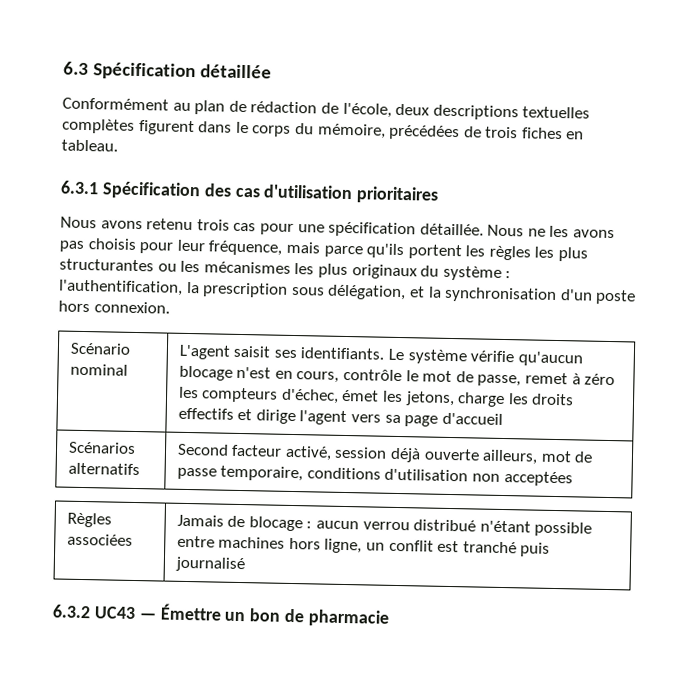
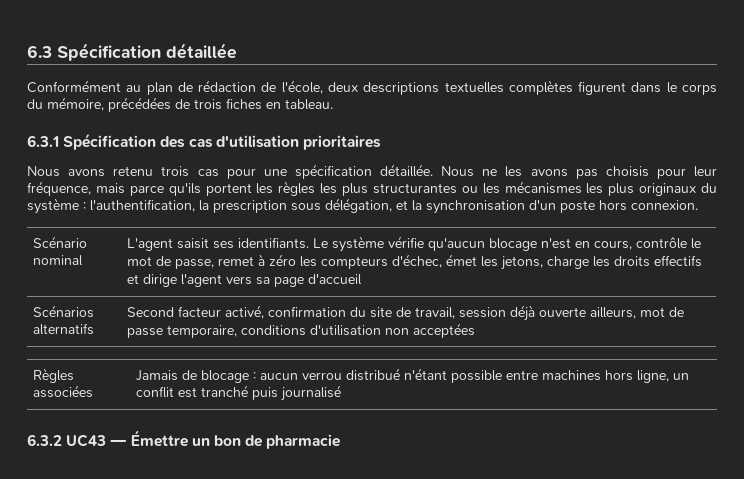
- Scénarios alternatifs | Second facteur activé, session déjà ouverte ailleurs, mot de passe temporaire, conditions d'utilisation non acceptées
+ Scénarios alternatifs | Second facteur activé, confirmation du site de travail, session déjà ouverte ailleurs, mot de passe temporaire, conditions d'utilisation non acceptées

